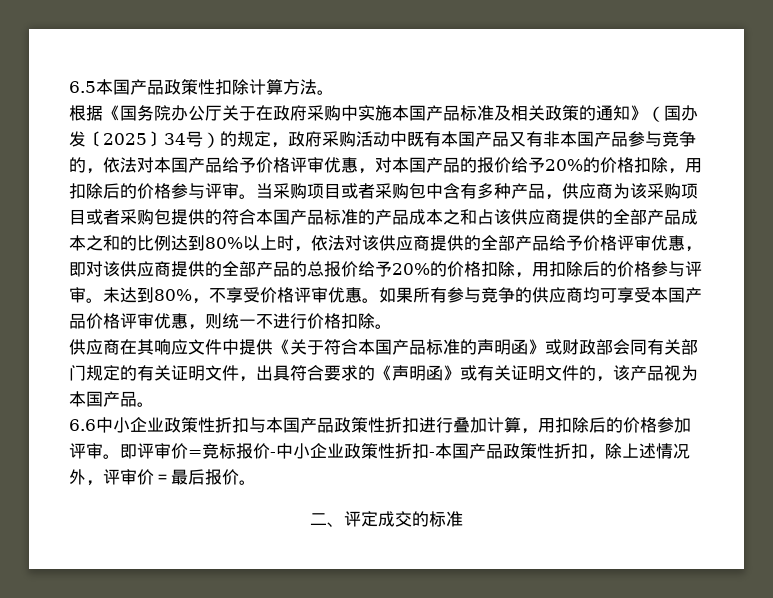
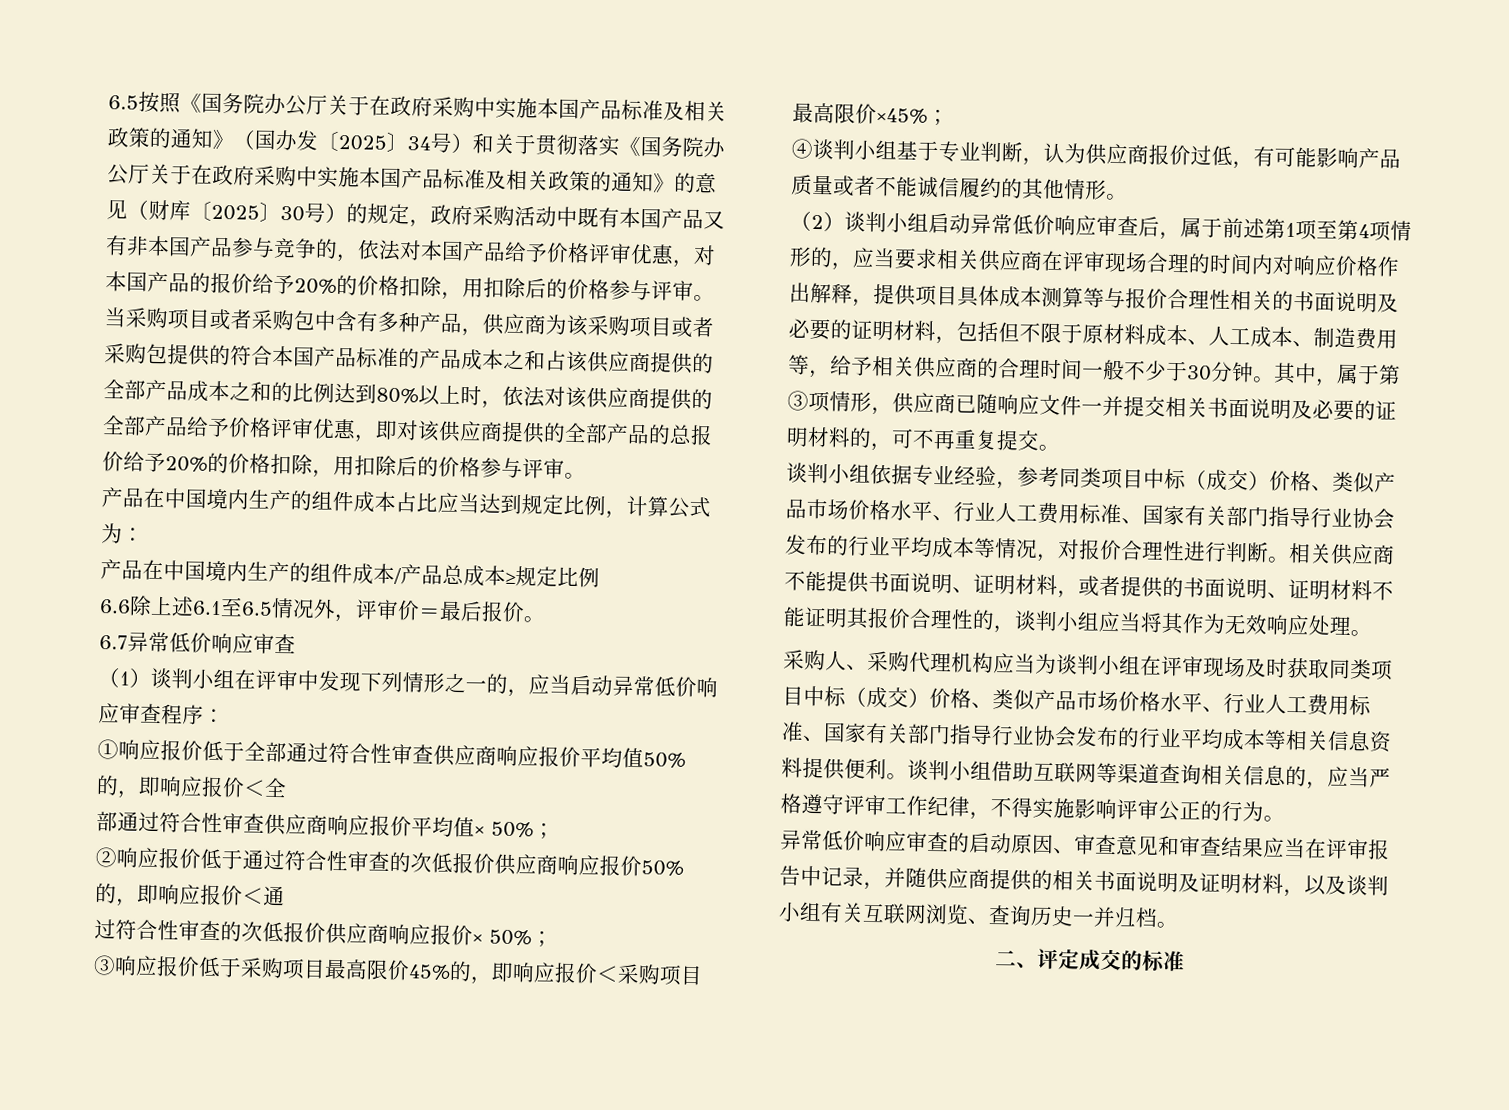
- 6.5本国产品政策性扣除计算方法。
- 根据《国务院办公厅关于在政府采购中实施本国产品标准及相关政策的通知》（国办发〔2025〕34号）的规定，政府采购活动中既有本国产品又有非本国产品参与竞争的，依法对本国产品给予价格评审优惠，对本国产品的报价给予20%的价格扣除，用扣除后的价格参与评审。
+ 6.5按照《国务院办公厅关于在政府采购中实施本国产品标准及相关政策的通知》（国办发〔2025〕34号）和关于贯彻落实《国务院办公厅关于在政府采购中实施本国产品标准及相关政策的通知》的意见（财库〔2025〕30号）的规定，政府采购活动中既有本国产品又有非本国产品参与竞争的，依法对本国产品给予价格评审优惠，对本国产品的报价给予20%的价格扣除，用扣除后的价格参与评审。
- 当采购项目或者采购包中含有多种产品，供应商为该采购项目或者采购包提供的符合本国产品标准的产品成本之和占该供应商提供的全部产品成本之和的比例达到80%以上时，依法对该供应商提供的全部产品给予价格评审优惠，即对该供应商提供的全部产品的总报价给予20%的价格扣除，用扣除后的价格参与评审。未达到80%，不享受价格评审优惠。如果所有参与竞争的供应商均可享受本国产品价格评审优惠，则统一不进行价格扣除。
- 供应商在其响应文件中提供《关于符合本国产品标准的声明函》或财政部会同有关部门规定的有关证明文件，出具符合要求的《声明函》或有关证明文件的，该产品视为本国产品。
- 6.6中小企业政策性折扣与本国产品政策性折扣进行叠加计算，用扣除后的价格参加评审。即评审价=竞标报价-中小企业政策性折扣-本国产品政策性折扣，除上述情况外，评审价＝最后报价。
+ 当采购项目或者采购包中含有多种产品，供应商为该采购项目或者采购包提供的符合本国产品标准的产品成本之和占该供应商提供的全部产品成本之和的比例达到80%以上时，依法对该供应商提供的全部产品给予价格评审优惠，即对该供应商提供的全部产品的总报价给予20%的价格扣除，用扣除后的价格参与评审。
+ 产品在中国境内生产的组件成本占比应当达到规定比例，计算公式为：
+ 产品在中国境内生产的组件成本/产品总成本≥规定比例
+ 6.6除上述6.1至6.5情况外，评审价＝最后报价。
+ 6.7异常低价响应审查
+ （1）谈判小组在评审中发现下列情形之一的，应当启动异常低价响应审查程序：
+ ①响应报价低于全部通过符合性审查供应商响应报价平均值50%的，即响应报价＜全
+ 部通过符合性审查供应商响应报价平均值× 50%；
+ ②响应报价低于通过符合性审查的次低报价供应商响应报价50%的，即响应报价＜通
+ 过符合性审查的次低报价供应商响应报价× 50%；
+ ③响应报价低于采购项目最高限价45%的，即响应报价＜采购项目最高限价×45%；
+ ④谈判小组基于专业判断，认为供应商报价过低，有可能影响产品质量或者不能诚信履约的其他情形。
+ （2）谈判小组启动异常低价响应审查后，属于前述第1项至第4项情形的，应当要求相关供应商在评审现场合理的时间内对响应价格作出解释，提供项目具体成本测算等与报价合理性相关的书面说明及必要的证明材料，包括但不限于原材料成本、人工成本、制造费用等，给予相关供应商的合理时间一般不少于30分钟。其中，属于第③项情形，供应商已随响应文件一并提交相关书面说明及必要的证明材料的，可不再重复提交。
+ 谈判小组依据专业经验，参考同类项目中标（成交）价格、类似产品市场价格水平、行业人工费用标准、国家有关部门指导行业协会发布的行业平均成本等情况，对报价合理性进行判断。相关供应商不能提供书面说明、证明材料，或者提供的书面说明、证明材料不能证明其报价合理性的，谈判小组应当将其作为无效响应处理。
+ 采购人、采购代理机构应当为谈判小组在评审现场及时获取同类项目中标（成交）价格、类似产品市场价格水平、行业人工费用标准、国家有关部门指导行业协会发布的行业平均成本等相关信息资料提供便利。谈判小组借助互联网等渠道查询相关信息的，应当严格遵守评审工作纪律，不得实施影响评审公正的行为。
+ 异常低价响应审查的启动原因、审查意见和审查结果应当在评审报告中记录，并随供应商提供的相关书面说明及证明材料，以及谈判小组有关互联网浏览、查询历史一并归档。

